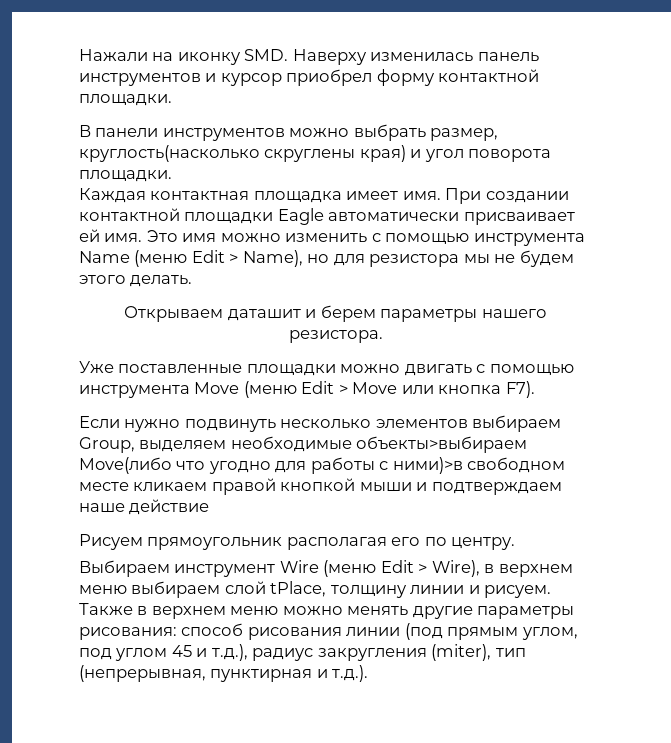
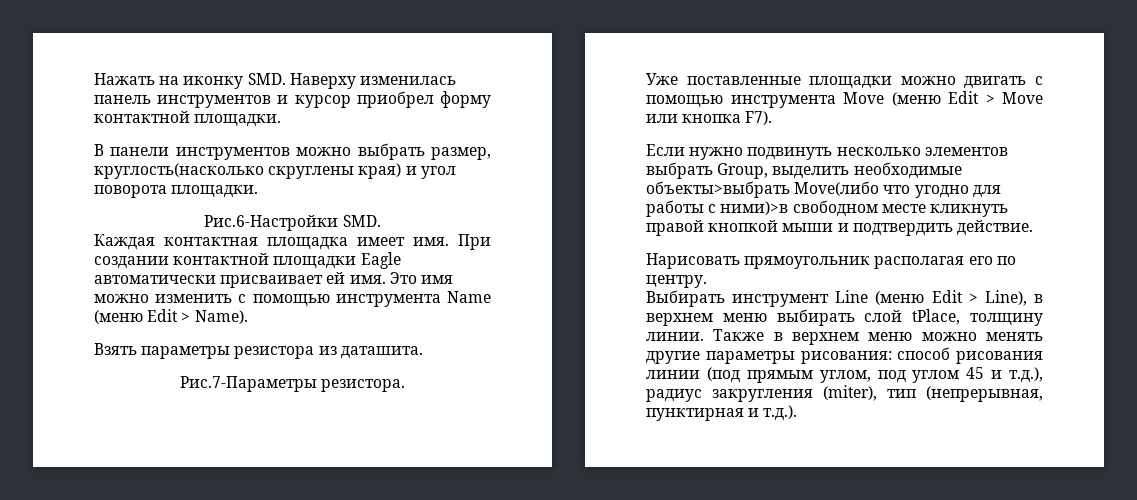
- Нажали на иконку SMD. Наверху изменилась панель инструментов и курсор приобрел форму контактной площадки.
+ Нажать на иконку SMD. Наверху изменилась панель инструментов и курсор приобрел форму контактной площадки.
+ Рис.6-Настройки SMD.
- Это имя можно изменить с помощью инструмента Name (меню Edit > Name), но для резистора мы не будем этого делать.
- Открываем даташит и берем параметры нашего резистора.
+ Это имя можно изменить с помощью инструмента Name (меню Edit > Name).
+ Взять параметры резистора из даташита.
+ Рис.7-Параметры резистора.
- Если нужно подвинуть несколько элементов выбираем Group, выделяем необходимые объекты>выбираем Move(либо что угодно для работы с ними)>в свободном месте кликаем правой кнопкой мыши и подтверждаем наше действие
- Рисуем прямоугольник располагая его по центру.
+ Если нужно подвинуть несколько элементов выбрать Group, выделить необходимые объекты>выбрать Move(либо что угодно для работы с ними)>в свободном месте кликнуть правой кнопкой мыши и подтвердить действие.
+ Нарисовать прямоугольник располагая его по центру.
- Выбираем инструмент Wire (меню Edit > Wire), в верхнем меню выбираем слой tPlace, толщину линии и рисуем.
+ Выбирать инструмент Line (меню Edit > Line), в верхнем меню выбирать слой tPlace, толщину линии.

